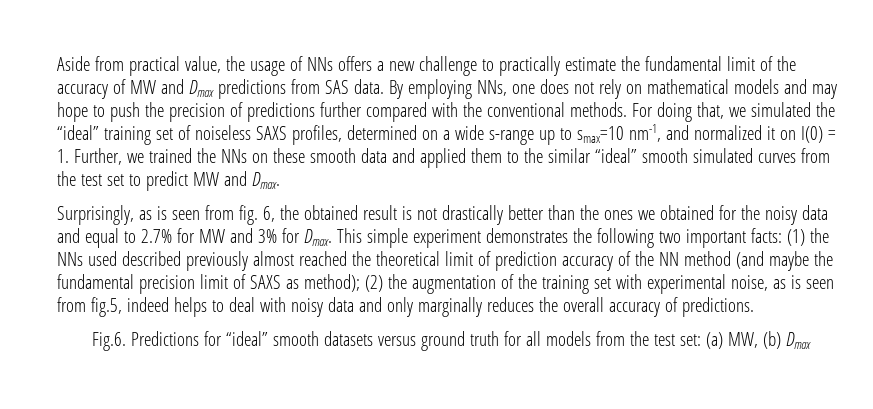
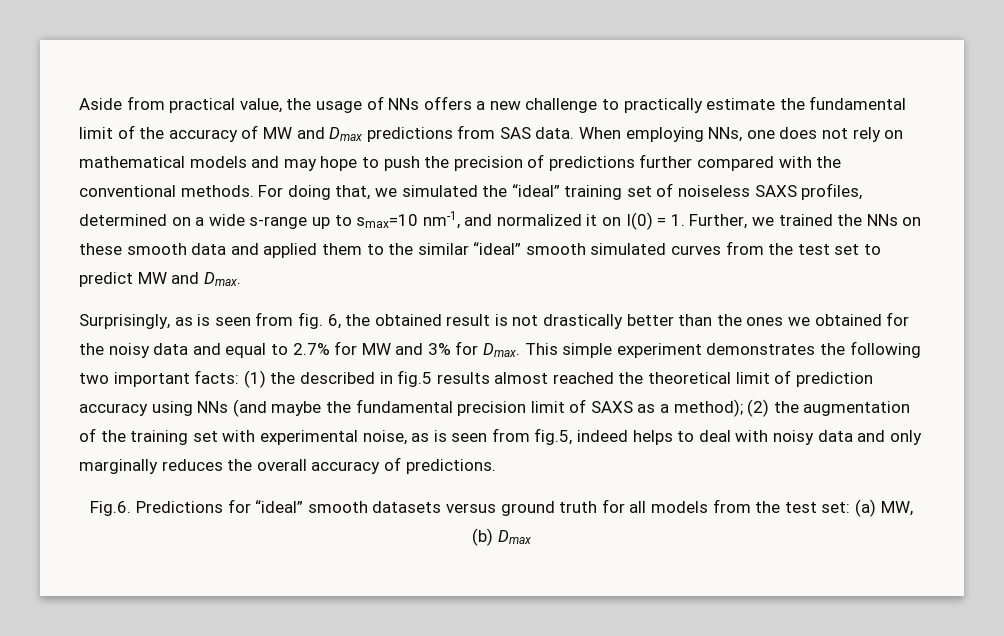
- By employing NNs, one does not rely on mathematical models and may hope to push the precision of predictions further compared with the conventional methods.
+ When employing NNs, one does not rely on mathematical models and may hope to push the precision of predictions further compared with the conventional methods.
- This simple experiment demonstrates the following two important facts: (1) the NNs used described previously almost reached the theoretical limit of prediction accuracy of the NN method (and maybe the fundamental precision limit of SAXS as method); (2) the augmentation of the training set with experimental noise, as is seen from fig.5, indeed helps to deal with noisy data and only marginally reduces the overall accuracy of predictions.
+ This simple experiment demonstrates the following two important facts: (1) the described in fig.5 results almost reached the theoretical limit of prediction accuracy using NNs (and maybe the fundamental precision limit of SAXS as a method); (2) the augmentation of the training set with experimental noise, as is seen from fig.5, indeed helps to deal with noisy data and only marginally reduces the overall accuracy of predictions.

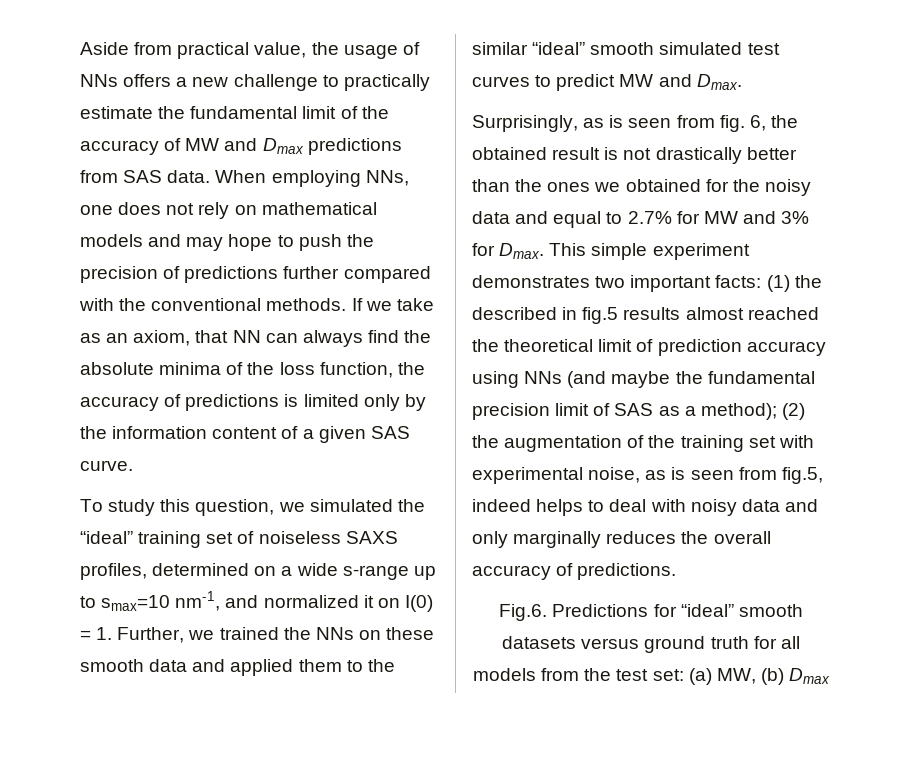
- For doing that, we simulated the “ideal” training set of noiseless SAXS profiles, determined on a wide s-range up to smax=10 nm-1, and normalized it on I(0) = 1. Further, we trained the NNs on these smooth data and applied them to the similar “ideal” smooth simulated curves from the test set to predict MW and Dmax.
+ If we take as an axiom, that NN can always find the absolute minima of the loss function, the accuracy of predictions is limited only by the information content of a given SAS curve.
+ To study this question, we simulated the “ideal” training set of noiseless SAXS profiles, determined on a wide s-range up to smax=10 nm-1, and normalized it on I(0) = 1. Further, we trained the NNs on these smooth data and applied them to the similar “ideal” smooth simulated test curves to predict MW and Dmax.
- This simple experiment demonstrates the following two important facts:
+ This simple experiment demonstrates two important facts:
- (1) the described in fig.5 results almost reached the theoretical limit of prediction accuracy using NNs (and maybe the fundamental precision limit of SAXS as a method);
+ (1) the described in fig.5 results almost reached the theoretical limit of prediction accuracy using NNs (and maybe the fundamental precision limit of SAS as a method);

